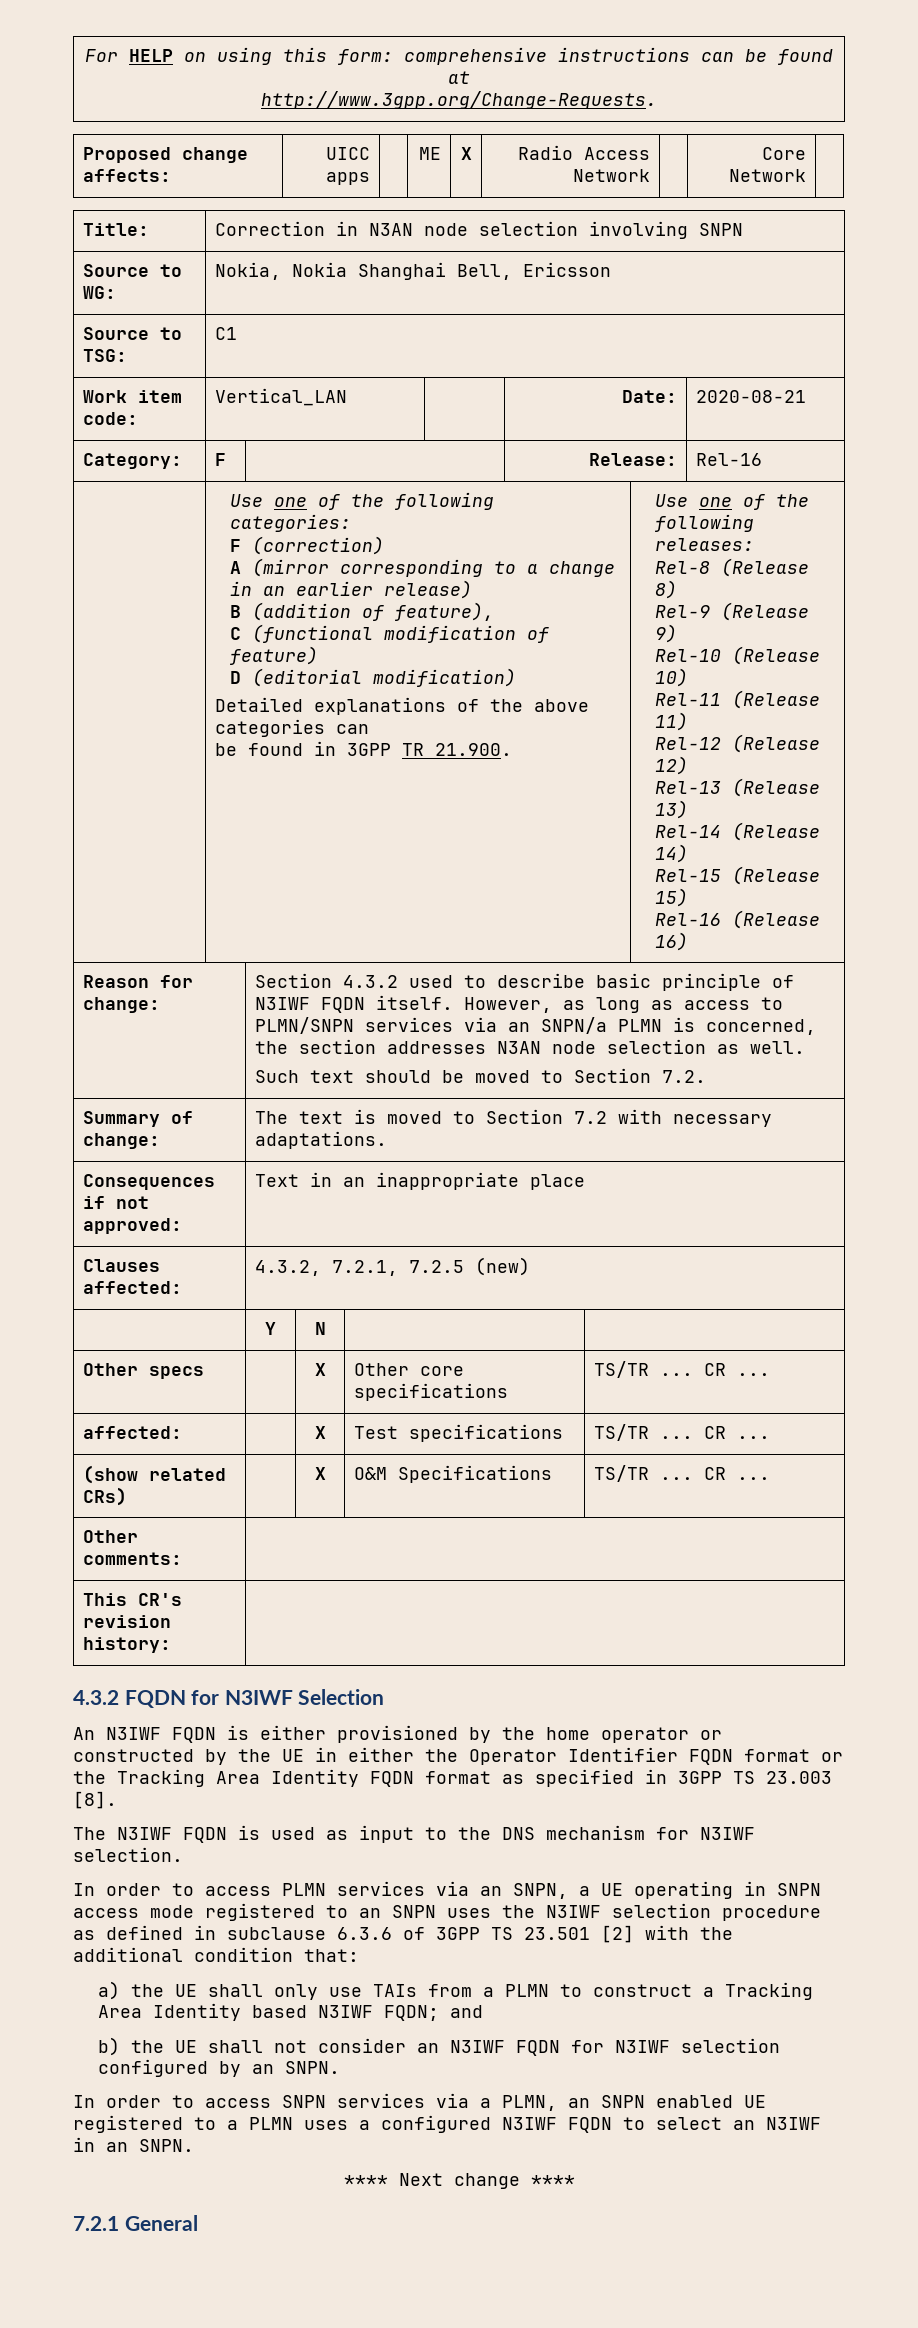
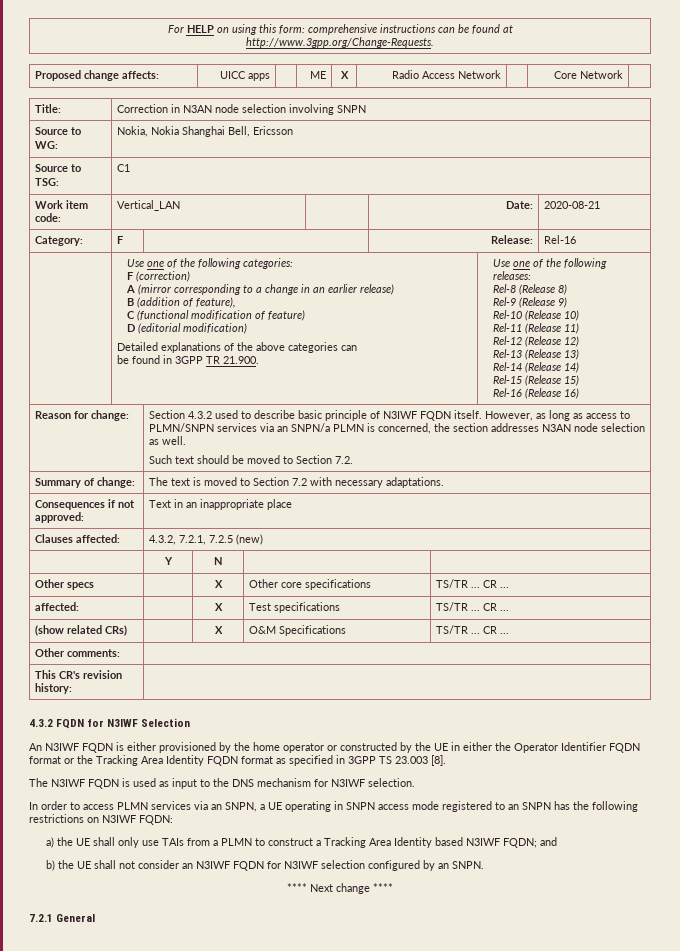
- In order to access PLMN services via an SNPN, a UE operating in SNPN access mode registered to an SNPN uses the N3IWF selection procedure as defined in subclause 6.3.6 of 3GPP TS 23.501 [2] with the additional condition that:
+ In order to access PLMN services via an SNPN, a UE operating in SNPN access mode registered to an SNPN has the following restrictions on N3IWF FQDN:
- In order to access SNPN services via a PLMN, an SNPN enabled UE registered to a PLMN uses a configured N3IWF FQDN to select an N3IWF in an SNPN.

